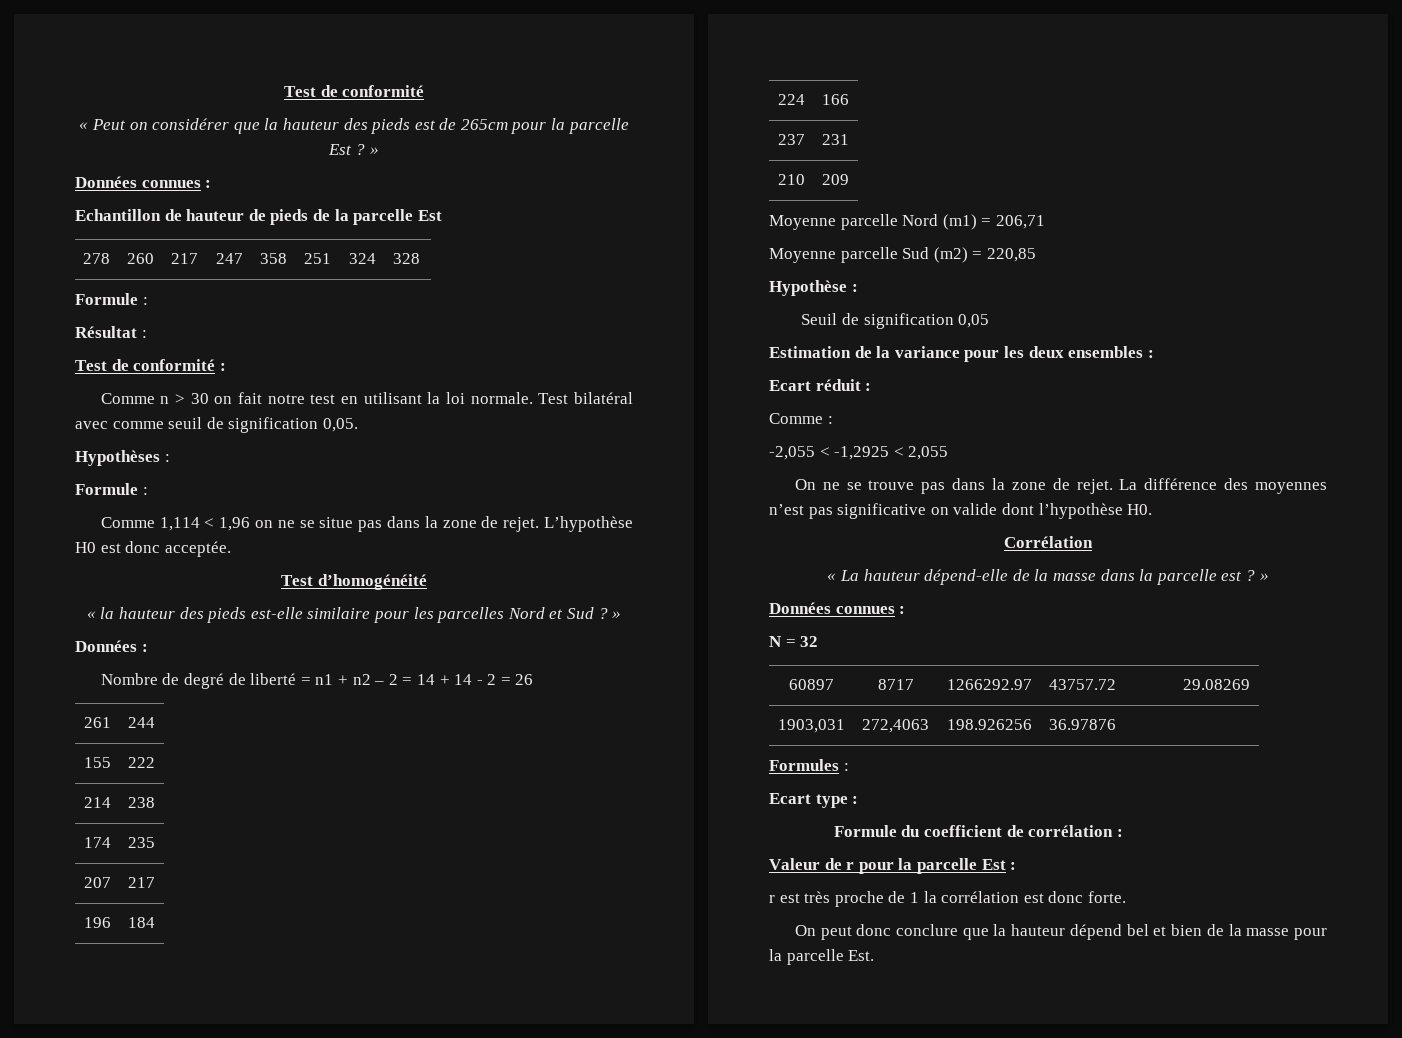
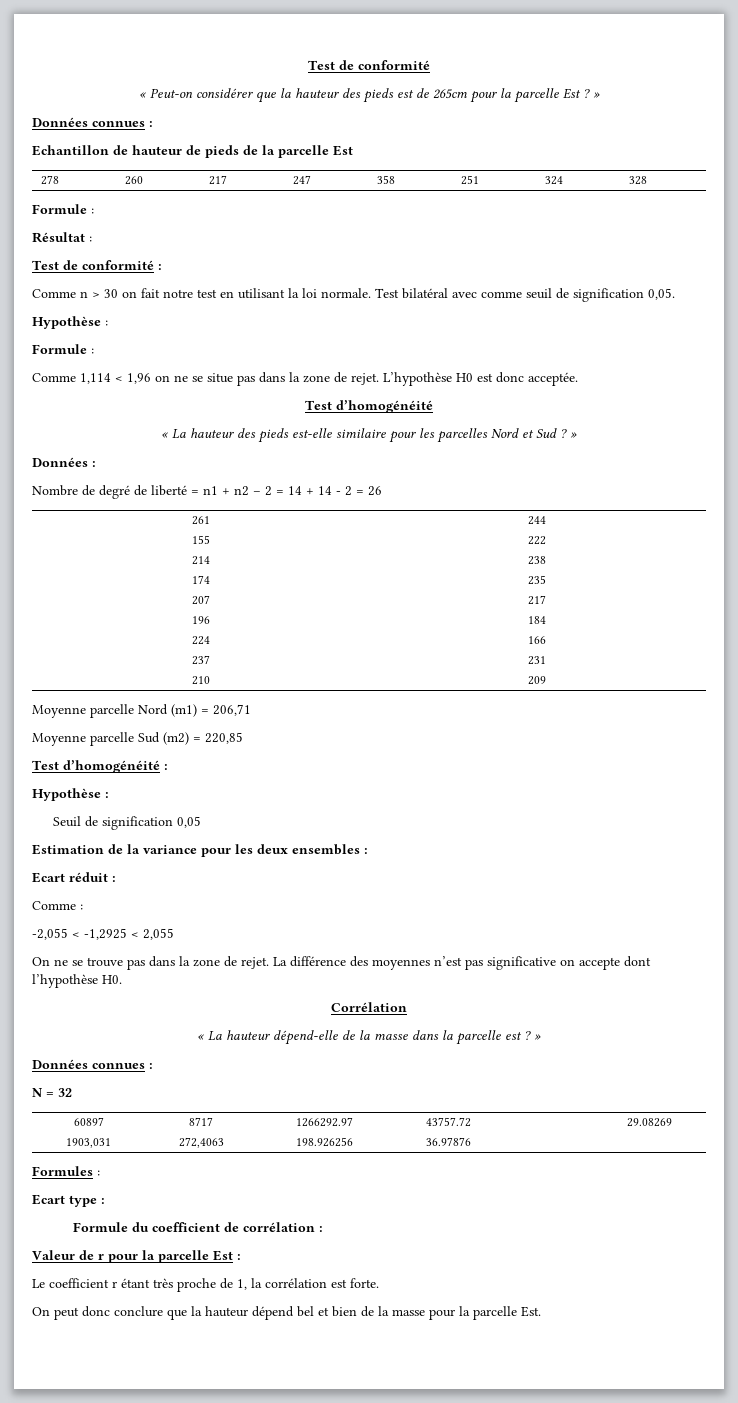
- « Peut on considérer que la hauteur des pieds est de 265cm pour la parcelle Est ? »
+ « Peut-on considérer que la hauteur des pieds est de 265cm pour la parcelle Est ? »
  Test bilatéral avec comme seuil de signification 0,05.
- Hypothèses :
+ Hypothèse :
- « la hauteur des pieds est-elle similaire pour les parcelles Nord et Sud ? »
+ « La hauteur des pieds est-elle similaire pour les parcelles Nord et Sud ? »
+ Test d’homogénéité :
- La différence des moyennes n’est pas significative on valide dont l’hypothèse H0.
+ La différence des moyennes n’est pas significative on accepte dont l’hypothèse H0.
- r est très proche de 1 la corrélation est donc forte.
+ Le coefficient r étant très proche de 1, la corrélation est forte.

